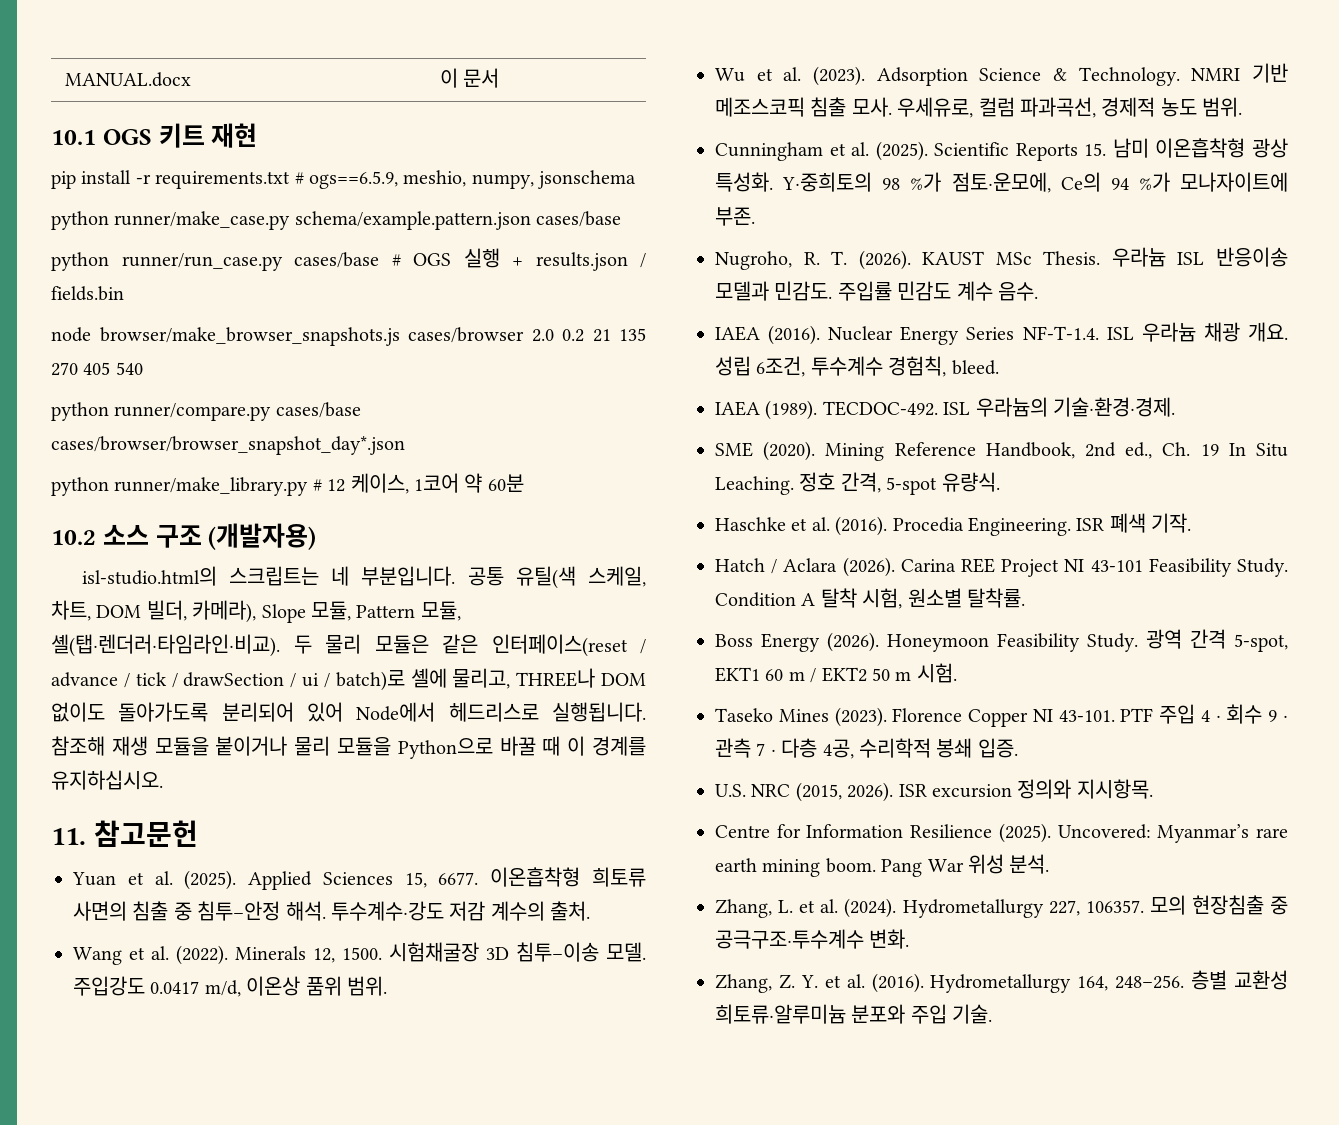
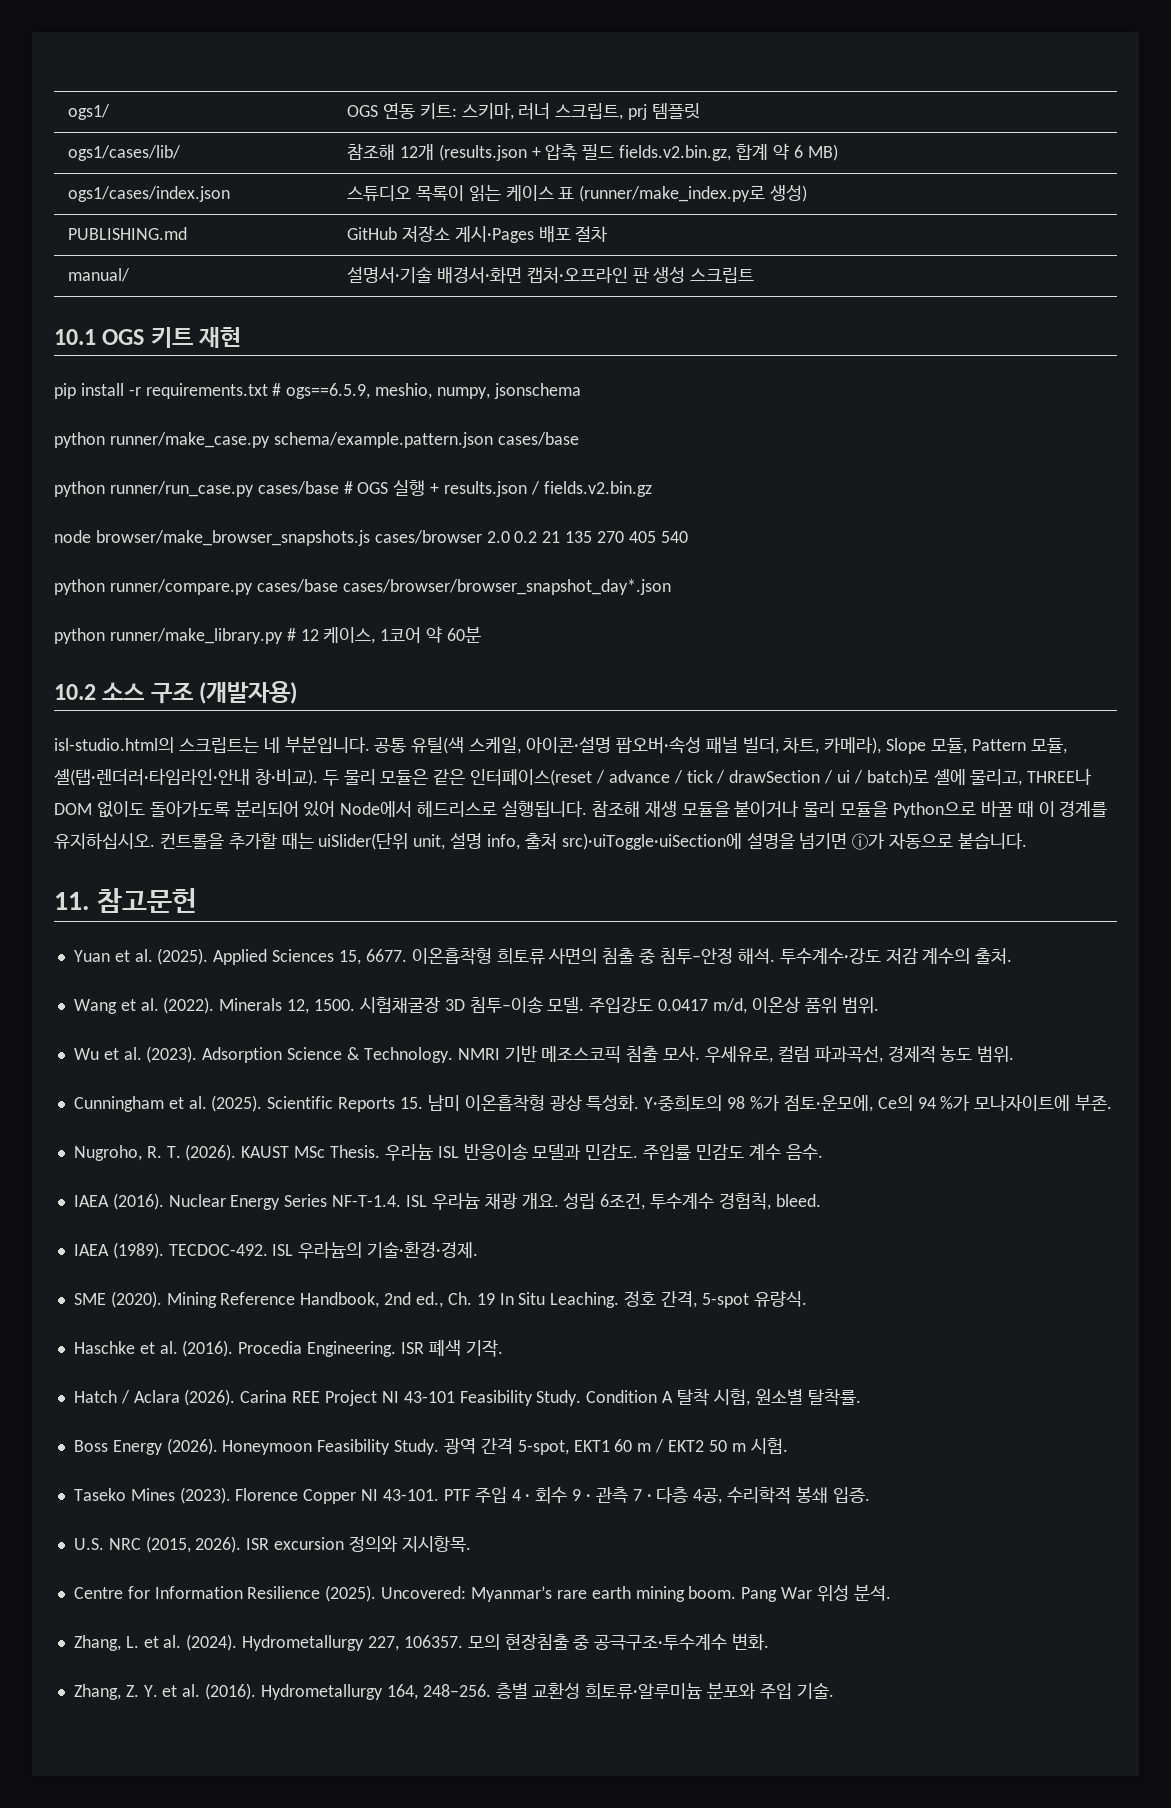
- MANUAL.docx | 이 문서
+ ogs1/ | OGS 연동 키트: 스키마, 러너 스크립트, prj 템플릿
+ ogs1/cases/lib/ | 참조해 12개 (results.json + 압축 필드 fields.v2.bin.gz, 합계 약 6 MB)
+ ogs1/cases/index.json | 스튜디오 목록이 읽는 케이스 표 (runner/make_index.py로 생성)
+ PUBLISHING.md | GitHub 저장소 게시·Pages 배포 절차
+ manual/ | 설명서·기술 배경서·화면 캡처·오프라인 판 생성 스크립트
- python runner/run_case.py cases/base # OGS 실행 + results.json / fields.bin
+ python runner/run_case.py cases/base # OGS 실행 + results.json / fields.v2.bin.gz
- 공통 유틸(색 스케일, 차트, DOM 빌더, 카메라), Slope 모듈, Pattern 모듈, 셸(탭·렌더러·타임라인·비교).
+ 공통 유틸(색 스케일, 아이콘·설명 팝오버·속성 패널 빌더, 차트, 카메라), Slope 모듈, Pattern 모듈, 셸(탭·렌더러·타임라인·안내 창·비교).
+ 컨트롤을 추가할 때는 uiSlider(단위 unit, 설명 info, 출처 src)·uiToggle·uiSection에 설명을 넘기면 ⓘ가 자동으로 붙습니다.

